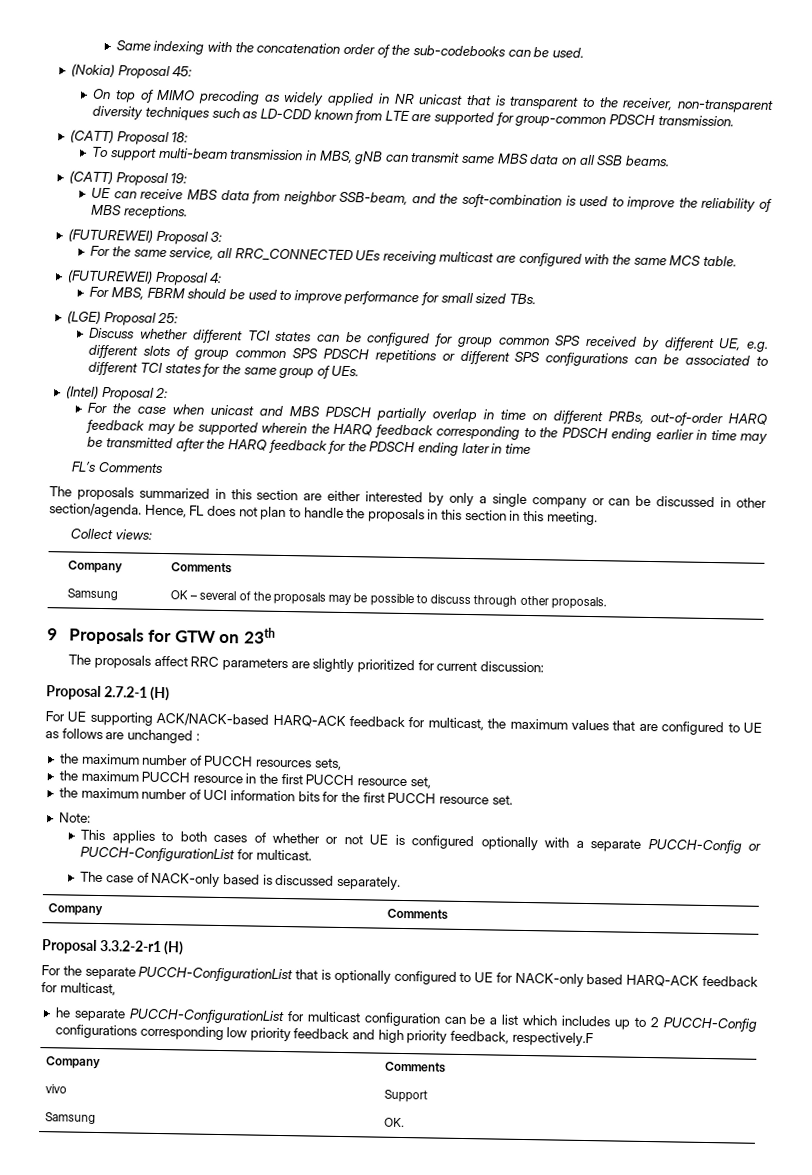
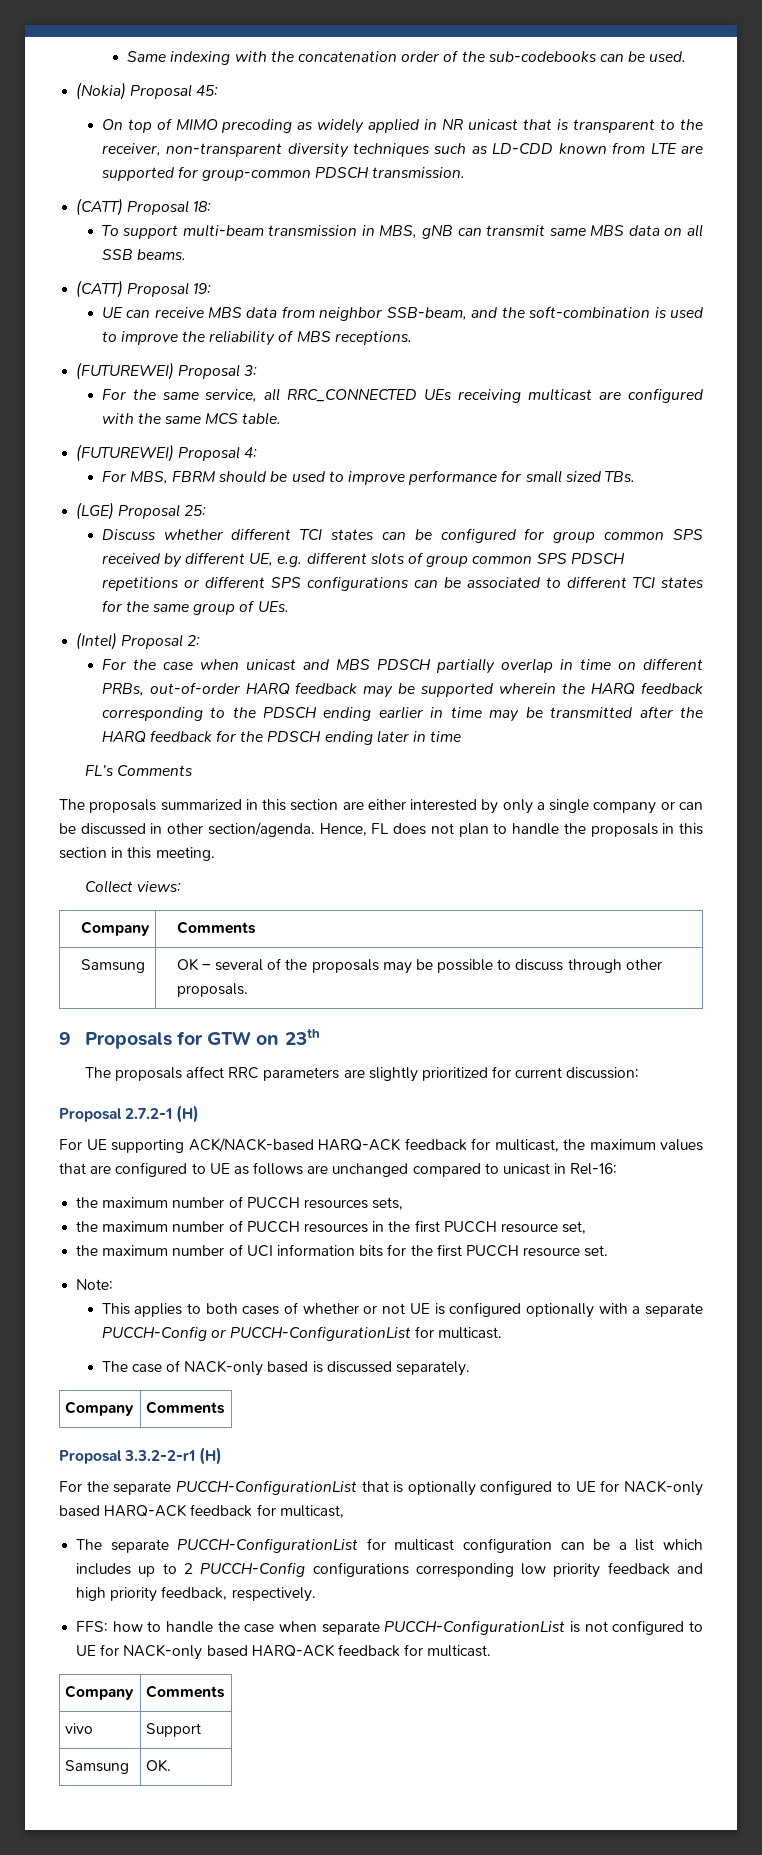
- For UE supporting ACK/NACK-based HARQ-ACK feedback for multicast, the maximum values that are configured to UE as follows are unchanged :
+ For UE supporting ACK/NACK-based HARQ-ACK feedback for multicast, the maximum values that are configured to UE as follows are unchanged compared to unicast in Rel-16:
- the maximum PUCCH resource in the first PUCCH resource set,
+ the maximum number of PUCCH resources in the first PUCCH resource set,
- he separate PUCCH-ConfigurationList for multicast configuration can be a list which includes up to 2 PUCCH-Config configurations corresponding low priority feedback and high priority feedback, respectively.F
+ The separate PUCCH-ConfigurationList for multicast configuration can be a list which includes up to 2 PUCCH-Config configurations corresponding low priority feedback and high priority feedback, respectively.
+ FFS: how to handle the case when separate PUCCH-ConfigurationList is not configured to UE for NACK-only based HARQ-ACK feedback for multicast.

